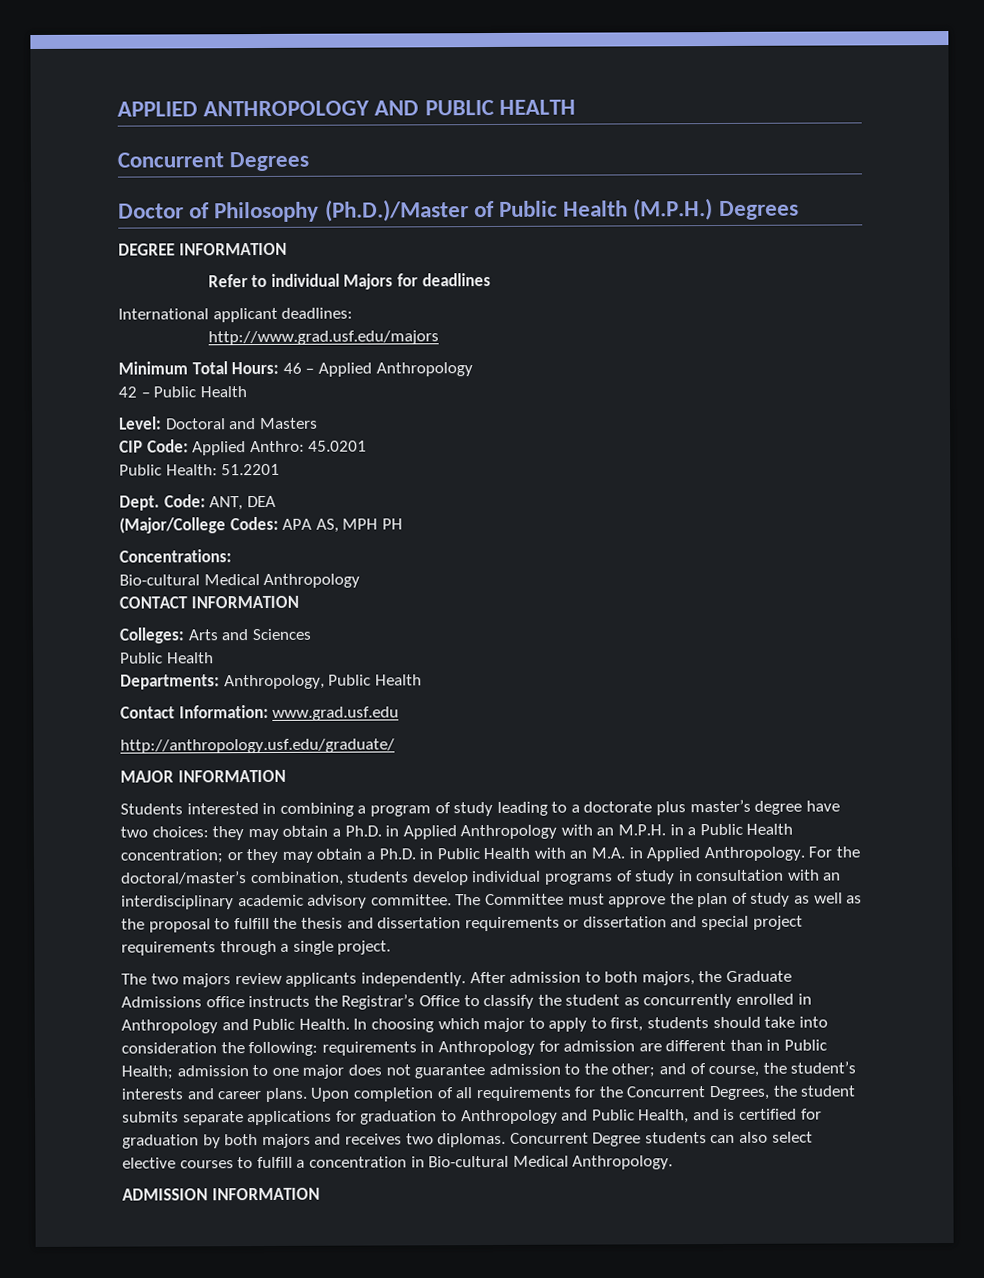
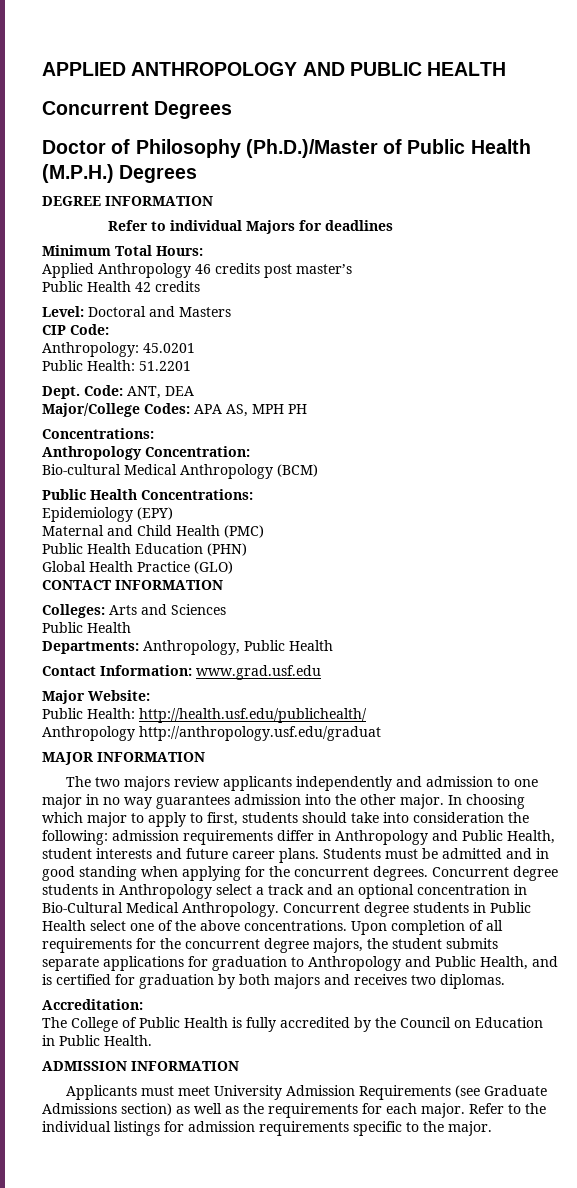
- International applicant deadlines:
- http://www.grad.usf.edu/majors
- Minimum Total Hours: 46 – Applied Anthropology
- 42 – Public Health
+ Minimum Total Hours:
+ Applied Anthropology 46 credits post master’s
+ Public Health 42 credits
- CIP Code: Applied Anthro: 45.0201
+ CIP Code:
+ Anthropology: 45.0201
- (Major/College Codes: APA AS, MPH PH
+ Major/College Codes: APA AS, MPH PH
+ Anthropology Concentration:
- Bio-cultural Medical Anthropology
+ Bio-cultural Medical Anthropology (BCM)
+ Public Health Concentrations:
+ Epidemiology (EPY)
+ Maternal and Child Health (PMC)
+ Public Health Education (PHN)
+ Global Health Practice (GLO)
- http://anthropology.usf.edu/graduate/
+ Major Website:
+ Public Health: http://health.usf.edu/publichealth/
+ Anthropology http://anthropology.usf.edu/graduat
  MAJOR INFORMATION
- Students interested in combining a program of study leading to a doctorate plus master’s degree have two choices: they may obtain a Ph.D. in Applied Anthropology with an M.P.H. in a Public Health concentration; or they may obtain a Ph.D. in Public Health with an M.A. in Applied Anthropology. For the doctoral/master’s combination, students develop individual programs of study in consultation with an interdisciplinary academic advisory committee. The Committee must approve the plan of study as well as the proposal to fulfill the thesis and dissertation requirements or dissertation and special project requirements through a single project.
- The two majors review applicants independently. After admission to both majors, the Graduate Admissions office instructs the Registrar’s Office to classify the student as concurrently enrolled in Anthropology and Public Health.
+ The two majors review applicants independently and admission to one major in no way guarantees admission into the other major.
- In choosing which major to apply to first, students should take into consideration the following: requirements in Anthropology for admission are different than in Public Health; admission to one major does not guarantee admission to the other; and of course, the student’s interests and career plans.
+ In choosing which major to apply to first, students should take into consideration the following: admission requirements differ in Anthropology and Public Health, student interests and future career plans. Students must be admitted and in good standing when applying for the concurrent degrees. Concurrent degree students in Anthropology select a track and an optional concentration in Bio-Cultural Medical Anthropology. Concurrent degree students in Public Health select one of the above concentrations.
- Upon completion of all requirements for the Concurrent Degrees, the student submits separate applications for graduation to Anthropology and Public Health, and is certified for graduation by both majors and receives two diplomas. Concurrent Degree students can also select elective courses to fulfill a concentration in Bio-cultural Medical Anthropology.
+ Upon completion of all requirements for the concurrent degree majors, the student submits separate applications for graduation to Anthropology and Public Health, and is certified for graduation by both majors and receives two diplomas.
+ Accreditation:
+ The College of Public Health is fully accredited by the Council on Education in Public Health.
  ADMISSION INFORMATION
+ Applicants must meet University Admission Requirements (see Graduate Admissions section) as well as the requirements for each major. Refer to the individual listings for admission requirements specific to the major.

